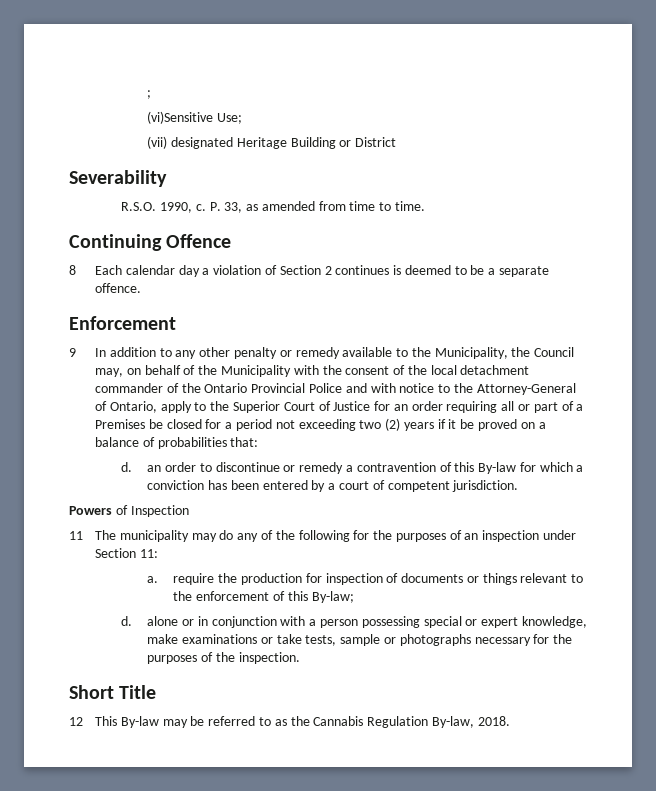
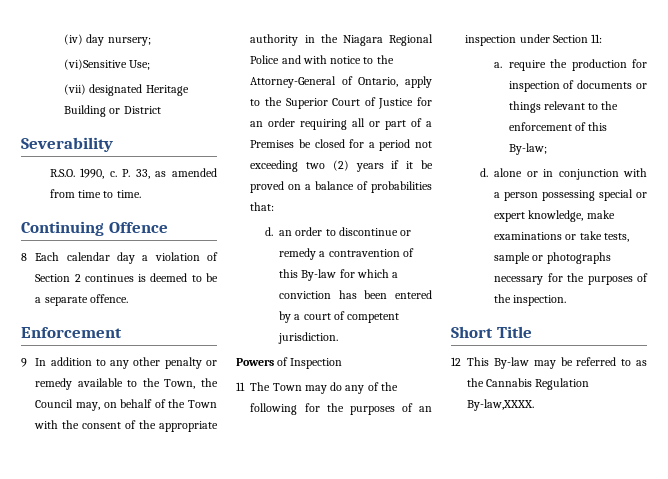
- ;
+ (iv) day nursery;
- 9 In addition to any other penalty or remedy available to the Municipality, the Council may, on behalf of the Municipality with the consent of the local detachment commander of the Ontario Provincial Police and with notice to the Attorney-General of Ontario, apply to the Superior Court of Justice for an order requiring all or part of a Premises be closed for a period not exceeding two (2) years if it be proved on a balance of probabilities that:
+ 9 In addition to any other penalty or remedy available to the Town, the Council may, on behalf of the Town with the consent of the appropriate authority in the Niagara Regional Police and with notice to the Attorney-General of Ontario, apply to the Superior Court of Justice for an order requiring all or part of a Premises be closed for a period not exceeding two (2) years if it be proved on a balance of probabilities that:
- 11 The municipality may do any of the following for the purposes of an inspection under Section 11:
+ 11 The Town may do any of the following for the purposes of an inspection under Section 11:
- 12 This By-law may be referred to as the Cannabis Regulation By-law, 2018.
+ 12 This By-law may be referred to as the Cannabis Regulation By-law,XXXX.

